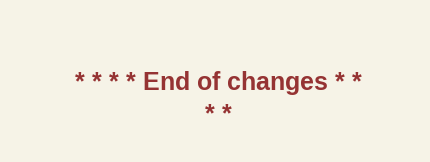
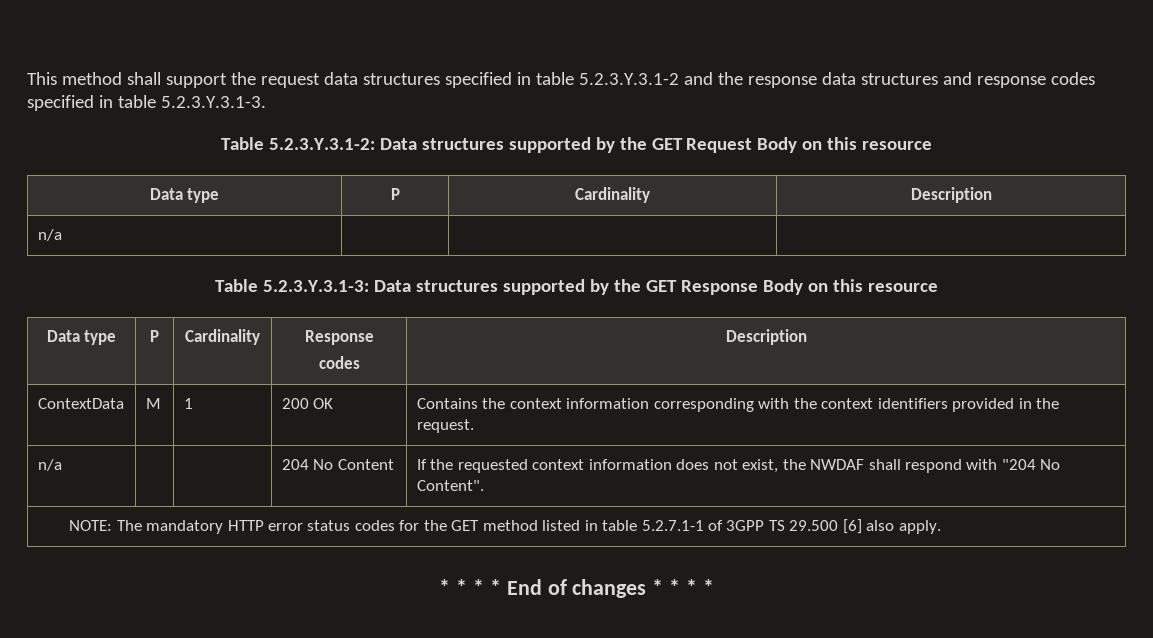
+ This method shall support the request data structures specified in table 5.2.3.Y.3.1-2 and the response data structures and response codes specified in table 5.2.3.Y.3.1-3.
+ Table 5.2.3.Y.3.1-2: Data structures supported by the GET Request Body on this resource
+ Data type | P | Cardinality | Description
+ n/a | | |
+ Table 5.2.3.Y.3.1-3: Data structures supported by the GET Response Body on this resource
+ Data type | P | Cardinality | Response
+ codes | Description
+ ContextData | M | 1 | 200 OK | Contains the context information corresponding with the context identifiers provided in the request.
+ n/a | | | 204 No Content | If the requested context information does not exist, the NWDAF shall respond with "204 No Content".
+ NOTE: The mandatory HTTP error status codes for the GET method listed in table 5.2.7.1-1 of 3GPP TS 29.500 [6] also apply.

